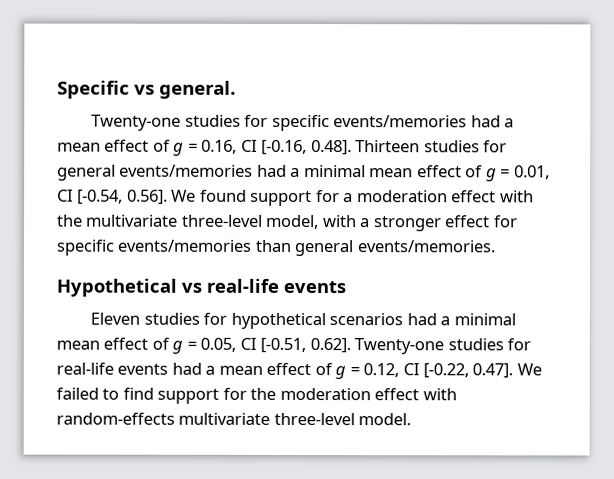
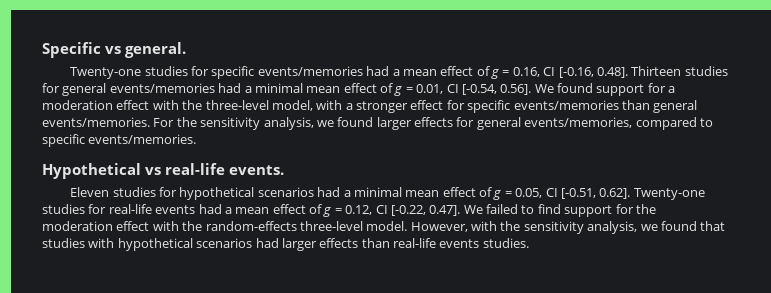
- Twenty-one studies for specific events/memories had a mean effect of g = 0.16, CI [-0.16, 0.48]. Thirteen studies for general events/memories had a minimal mean effect of g = 0.01, CI [-0.54, 0.56]. We found support for a moderation effect with the multivariate three-level model, with a stronger effect for specific events/memories than general events/memories.
+ Twenty-one studies for specific events/memories had a mean effect of g = 0.16, CI [-0.16, 0.48]. Thirteen studies for general events/memories had a minimal mean effect of g = 0.01, CI [-0.54, 0.56]. We found support for a moderation effect with the three-level model, with a stronger effect for specific events/memories than general events/memories. For the sensitivity analysis, we found larger effects for general events/memories, compared to specific events/memories.
- Hypothetical vs real-life events
+ Hypothetical vs real-life events.
- Eleven studies for hypothetical scenarios had a minimal mean effect of g = 0.05, CI [-0.51, 0.62]. Twenty-one studies for real-life events had a mean effect of g = 0.12, CI [-0.22, 0.47]. We failed to find support for the moderation effect with random-effects multivariate three-level model.
+ Eleven studies for hypothetical scenarios had a minimal mean effect of g = 0.05, CI [-0.51, 0.62]. Twenty-one studies for real-life events had a mean effect of g = 0.12, CI [-0.22, 0.47]. We failed to find support for the moderation effect with the random-effects three-level model. However, with the sensitivity analysis, we found that studies with hypothetical scenarios had larger effects than real-life events studies.

